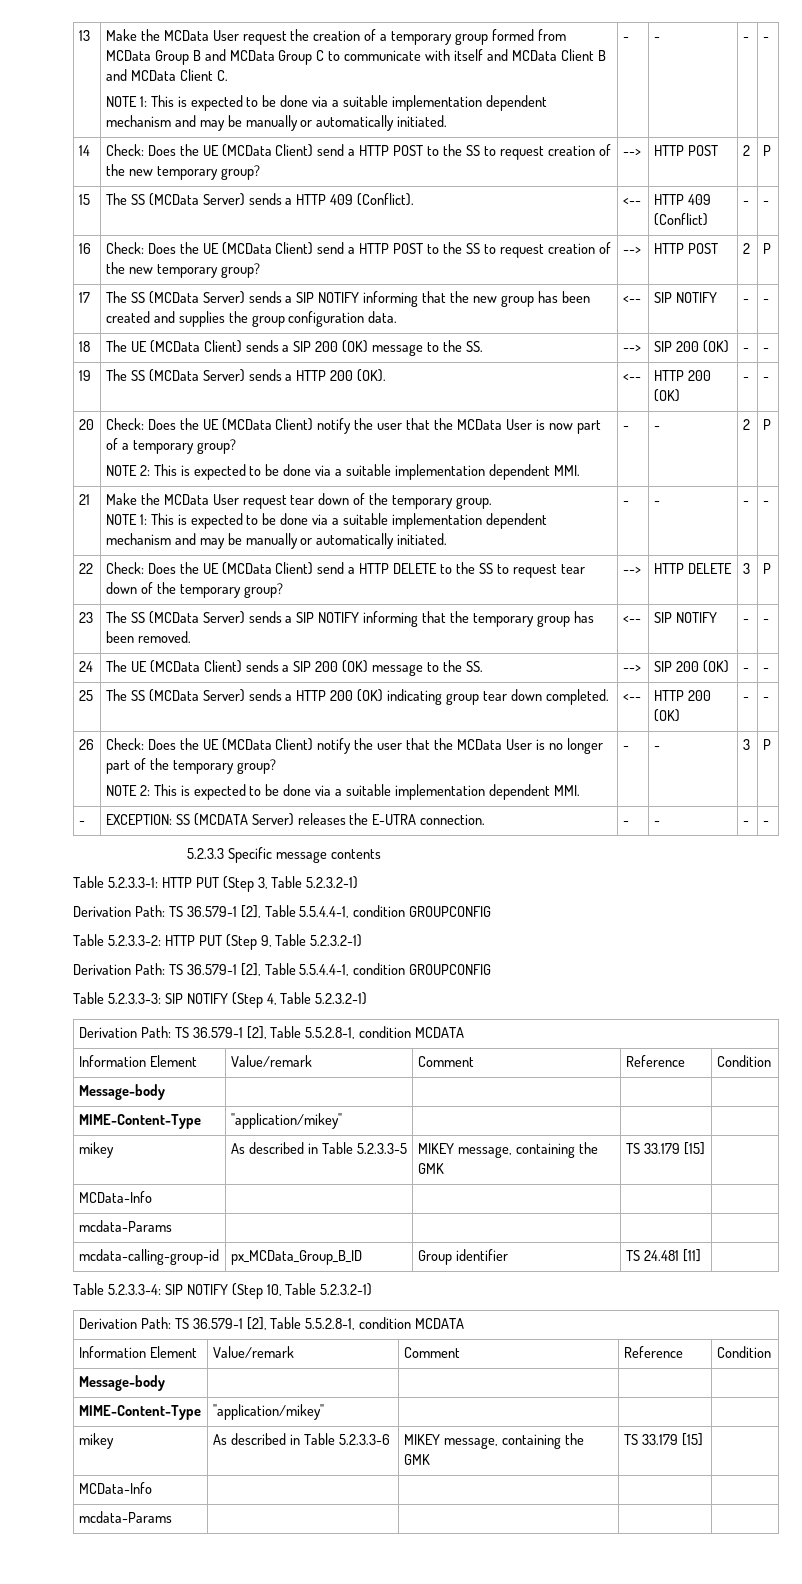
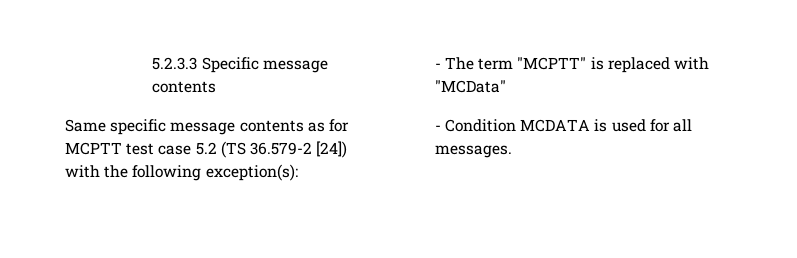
- 13 | Make the MCData User request the creation of a temporary group formed from MCData Group B and MCData Group C to communicate with itself and MCData Client B and MCData Client C.
- NOTE 1: This is expected to be done via a suitable implementation dependent mechanism and may be manually or automatically initiated. | - | - | - | -
- 14 | Check: Does the UE (MCData Client) send a HTTP POST to the SS to request creation of the new temporary group? | --> | HTTP POST | 2 | P
- 15 | The SS (MCData Server) sends a HTTP 409 (Conflict). | <-- | HTTP 409 (Conflict) | - | -
- 16 | Check: Does the UE (MCData Client) send a HTTP POST to the SS to request creation of the new temporary group? | --> | HTTP POST | 2 | P
- 17 | The SS (MCData Server) sends a SIP NOTIFY informing that the new group has been created and supplies the group configuration data. | <-- | SIP NOTIFY | - | -
- 18 | The UE (MCData Client) sends a SIP 200 (OK) message to the SS. | --> | SIP 200 (OK) | - | -
- 19 | The SS (MCData Server) sends a HTTP 200 (OK). | <-- | HTTP 200 (OK) | - | -
- 20 | Check: Does the UE (MCData Client) notify the user that the MCData User is now part of a temporary group?
- NOTE 2: This is expected to be done via a suitable implementation dependent MMI. | - | - | 2 | P
- 21 | Make the MCData User request tear down of the temporary group.
- NOTE 1: This is expected to be done via a suitable implementation dependent mechanism and may be manually or automatically initiated. | - | - | - | -
- 22 | Check: Does the UE (MCData Client) send a HTTP DELETE to the SS to request tear down of the temporary group? | --> | HTTP DELETE | 3 | P
- 23 | The SS (MCData Server) sends a SIP NOTIFY informing that the temporary group has been removed. | <-- | SIP NOTIFY | - | -
- 24 | The UE (MCData Client) sends a SIP 200 (OK) message to the SS. | --> | SIP 200 (OK) | - | -
- 25 | The SS (MCData Server) sends a HTTP 200 (OK) indicating group tear down completed. | <-- | HTTP 200 (OK) | - | -
- 26 | Check: Does the UE (MCData Client) notify the user that the MCData User is no longer part of the temporary group?
- NOTE 2: This is expected to be done via a suitable implementation dependent MMI. | - | - | 3 | P
- - | EXCEPTION: SS (MCDATA Server) releases the E-UTRA connection. | - | - | - | -
  5.2.3.3 Specific message contents
- Table 5.2.3.3-1: HTTP PUT (Step 3, Table 5.2.3.2-1)
- Derivation Path: TS 36.579-1 [2], Table 5.5.4.4-1, condition GROUPCONFIG
- Table 5.2.3.3-2: HTTP PUT (Step 9, Table 5.2.3.2-1)
- Derivation Path: TS 36.579-1 [2], Table 5.5.4.4-1, condition GROUPCONFIG
- Table 5.2.3.3-3: SIP NOTIFY (Step 4, Table 5.2.3.2-1)
- Derivation Path: TS 36.579-1 [2], Table 5.5.2.8-1, condition MCDATA
- Information Element | Value/remark | Comment | Reference | Condition
- Message-body | | | |
- MIME-Content-Type | "application/mikey" | | |
- mikey | As described in Table 5.2.3.3-5 | MIKEY message, containing the GMK | TS 33.179 [15] |
- MCData-Info | | | |
- mcdata-Params | | | |
- mcdata-calling-group-id | px_MCData_Group_B_ID | Group identifier | TS 24.481 [11] |
- Table 5.2.3.3-4: SIP NOTIFY (Step 10, Table 5.2.3.2-1)
- Derivation Path: TS 36.579-1 [2], Table 5.5.2.8-1, condition MCDATA
- Information Element | Value/remark | Comment | Reference | Condition
- Message-body | | | |
- MIME-Content-Type | "application/mikey" | | |
- mikey | As described in Table 5.2.3.3-6 | MIKEY message, containing the GMK | TS 33.179 [15] |
- MCData-Info | | | |
- mcdata-Params | | | |
+ Same specific message contents as for MCPTT test case 5.2 (TS 36.579-2 [24]) with the following exception(s):
+ - The term "MCPTT" is replaced with "MCData"
+ - Condition MCDATA is used for all messages.

